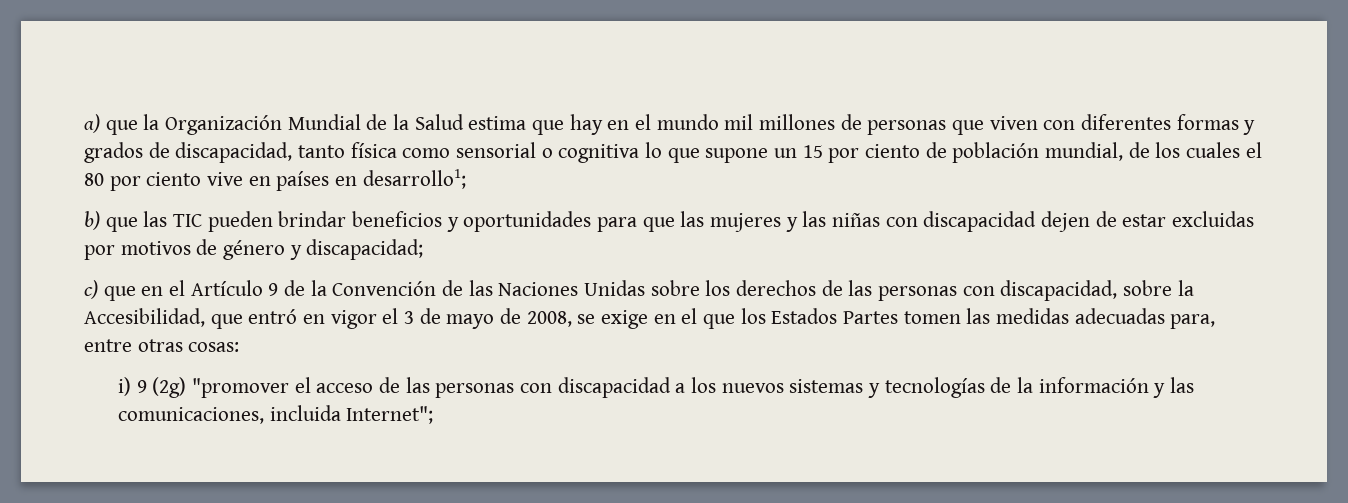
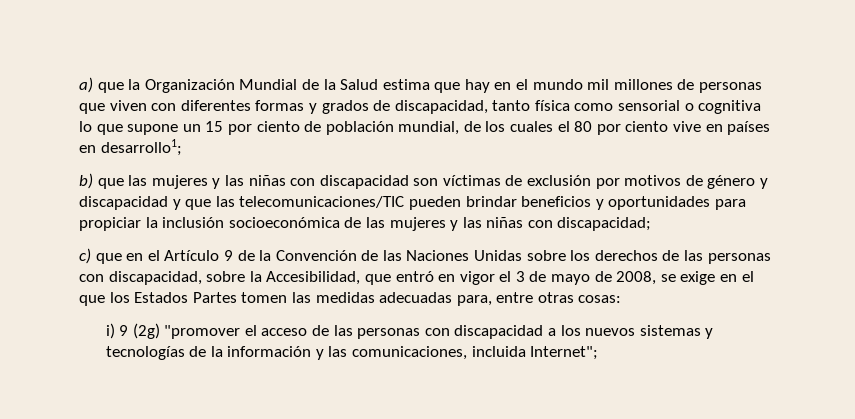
- b) que las TIC pueden brindar beneficios y oportunidades para que las mujeres y las niñas con discapacidad dejen de estar excluidas por motivos de género y discapacidad;
+ b) que las mujeres y las niñas con discapacidad son víctimas de exclusión por motivos de género y discapacidad y que las telecomunicaciones/TIC pueden brindar beneficios y oportunidades para propiciar la inclusión socioeconómica de las mujeres y las niñas con discapacidad;

